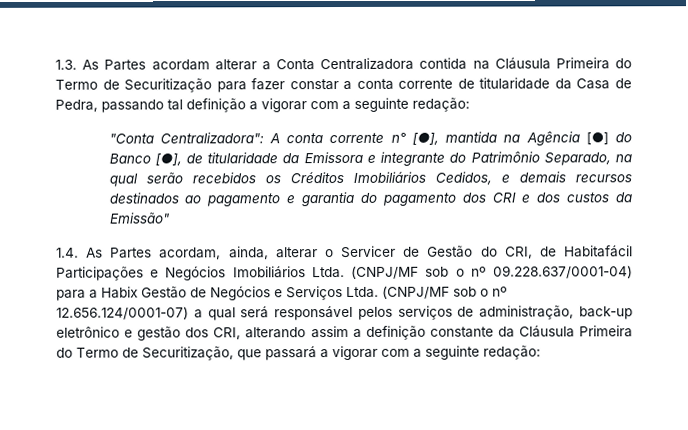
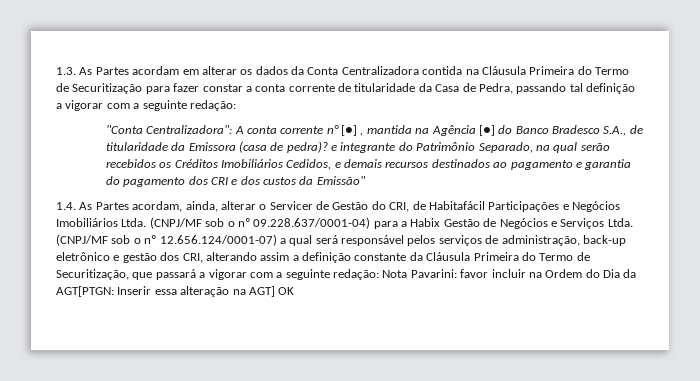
- 1.3. As Partes acordam alterar a Conta Centralizadora contida na Cláusula Primeira do Termo de Securitização para fazer constar a conta corrente de titularidade da Casa de Pedra, passando tal definição a vigorar com a seguinte redação:
+ 1.3. As Partes acordam em alterar os dados da Conta Centralizadora contida na Cláusula Primeira do Termo de Securitização para fazer constar a conta corrente de titularidade da Casa de Pedra, passando tal definição a vigorar com a seguinte redação:
- "Conta Centralizadora": A conta corrente n° [●], mantida na Agência [●] do Banco [●], de titularidade da Emissora e integrante do Patrimônio Separado, na qual serão recebidos os Créditos Imobiliários Cedidos, e demais recursos destinados ao pagamento e garantia do pagamento dos CRI e dos custos da Emissão"
+ "Conta Centralizadora": A conta corrente n° [●] , mantida na Agência [●] do Banco Bradesco S.A., de titularidade da Emissora (casa de pedra)? e integrante do Patrimônio Separado, na qual serão recebidos os Créditos Imobiliários Cedidos, e demais recursos destinados ao pagamento e garantia do pagamento dos CRI e dos custos da Emissão"
- (CNPJ/MF sob o nº 12.656.124/0001-07) a qual será responsável pelos serviços de administração, back-up eletrônico e gestão dos CRI, alterando assim a definição constante da Cláusula Primeira do Termo de Securitização, que passará a vigorar com a seguinte redação:
+ (CNPJ/MF sob o nº 12.656.124/0001-07) a qual será responsável pelos serviços de administração, back-up eletrônico e gestão dos CRI, alterando assim a definição constante da Cláusula Primeira do Termo de Securitização, que passará a vigorar com a seguinte redação: Nota Pavarini: favor incluir na Ordem do Dia da AGT[PTGN: Inserir essa alteração na AGT] OK

